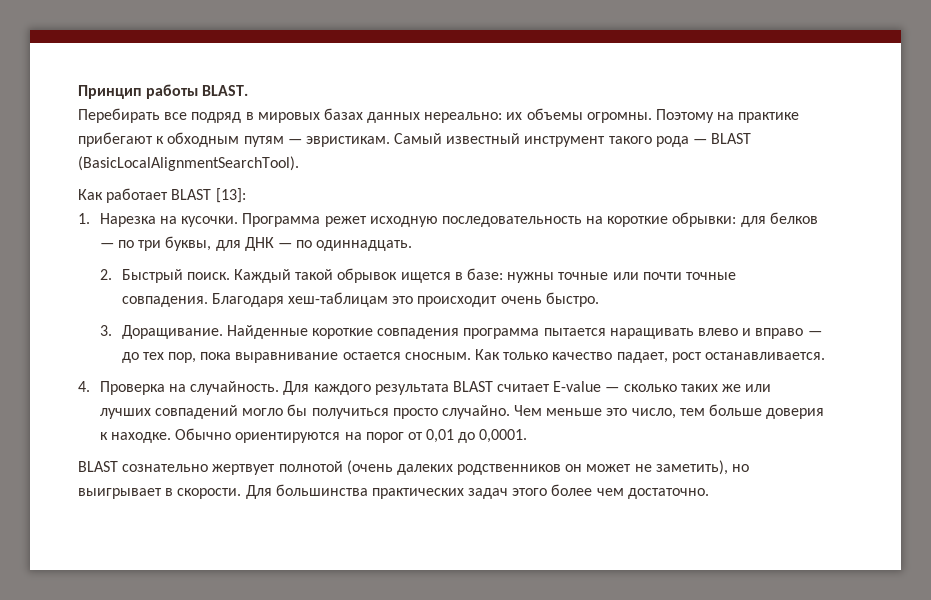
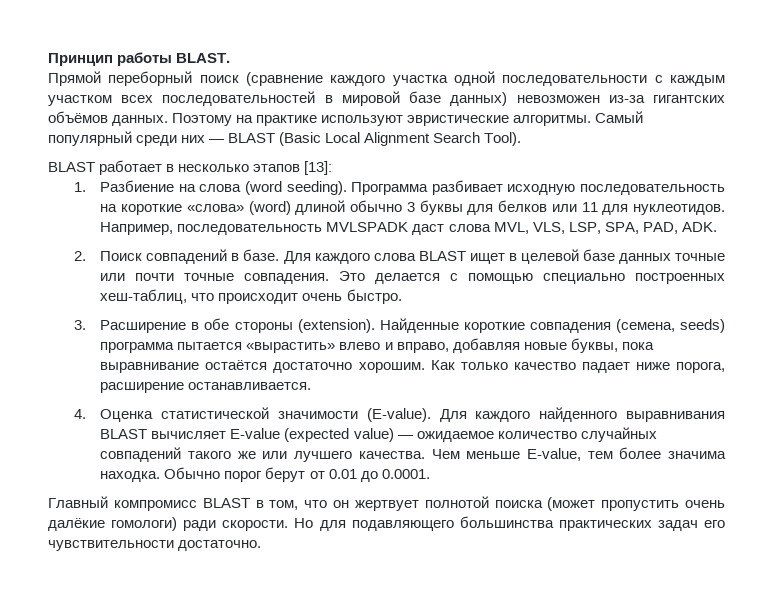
- Перебирать все подряд в мировых базах данных нереально: их объемы огромны. Поэтому на практике прибегают к обходным путям — эвристикам. Самый известный инструмент такого рода — BLAST (BasicLocalAlignmentSearchTool).
- Как работает BLAST [13]:
- 1. Нарезка на кусочки. Программа режет исходную последовательность на короткие обрывки: для белков — по три буквы, для ДНК — по одиннадцать.
- 2. Быстрый поиск. Каждый такой обрывок ищется в базе: нужны точные или почти точные совпадения.
+ Прямой переборный поиск (сравнение каждого участка одной последовательности с каждым участком всех последовательностей в мировой базе данных) невозможен из-за гигантских объёмов данных. Поэтому на практике используют эвристические алгоритмы. Самый популярный среди них — BLAST (Basic Local Alignment Search Tool).
+ BLAST работает в несколько этапов [13]:
+ 1. Разбиение на слова (word seeding). Программа разбивает исходную последовательность на короткие «слова» (word) длиной обычно 3 буквы для белков или 11 для нуклеотидов. Например, последовательность MVLSPADK даст слова MVL, VLS, LSP, SPA, PAD, ADK.
+ 2. Поиск совпадений в базе. Для каждого слова BLAST ищет в целевой базе данных точные или почти точные совпадения.
- Благодаря хеш-таблицам это происходит очень быстро.
+ Это делается с помощью специально построенных хеш-таблиц, что происходит очень быстро.
- 3. Доращивание.
+ 3. Расширение в обе стороны (extension).
- Найденные короткие совпадения программа пытается наращивать влево и вправо — до тех пор, пока выравнивание остается сносным. Как только качество падает, рост останавливается.
- 4. Проверка на случайность. Для каждого результата BLAST считает E-value — сколько таких же или лучших совпадений могло бы получиться просто случайно. Чем меньше это число, тем больше доверия к находке. Обычно ориентируются на порог от 0,01 до 0,0001.
- BLAST сознательно жертвует полнотой (очень далеких родственников он может не заметить), но выигрывает в скорости. Для большинства практических задач этого более чем достаточно.
+ Найденные короткие совпадения (семена, seeds) программа пытается «вырастить» влево и вправо, добавляя новые буквы, пока выравнивание остаётся достаточно хорошим. Как только качество падает ниже порога, расширение останавливается.
+ 4. Оценка статистической значимости (E-value). Для каждого найденного выравнивания BLAST вычисляет E-value (expected value) — ожидаемое количество случайных совпадений такого же или лучшего качества. Чем меньше E-value, тем более значима находка. Обычно порог берут от 0.01 до 0.0001.
+ Главный компромисс BLAST в том, что он жертвует полнотой поиска (может пропустить очень далёкие гомологи) ради скорости. Но для подавляющего большинства практических задач его чувствительности достаточно.

